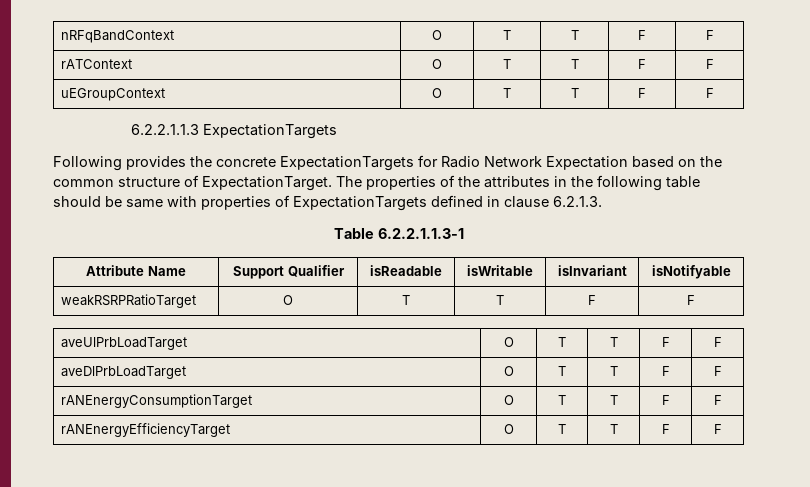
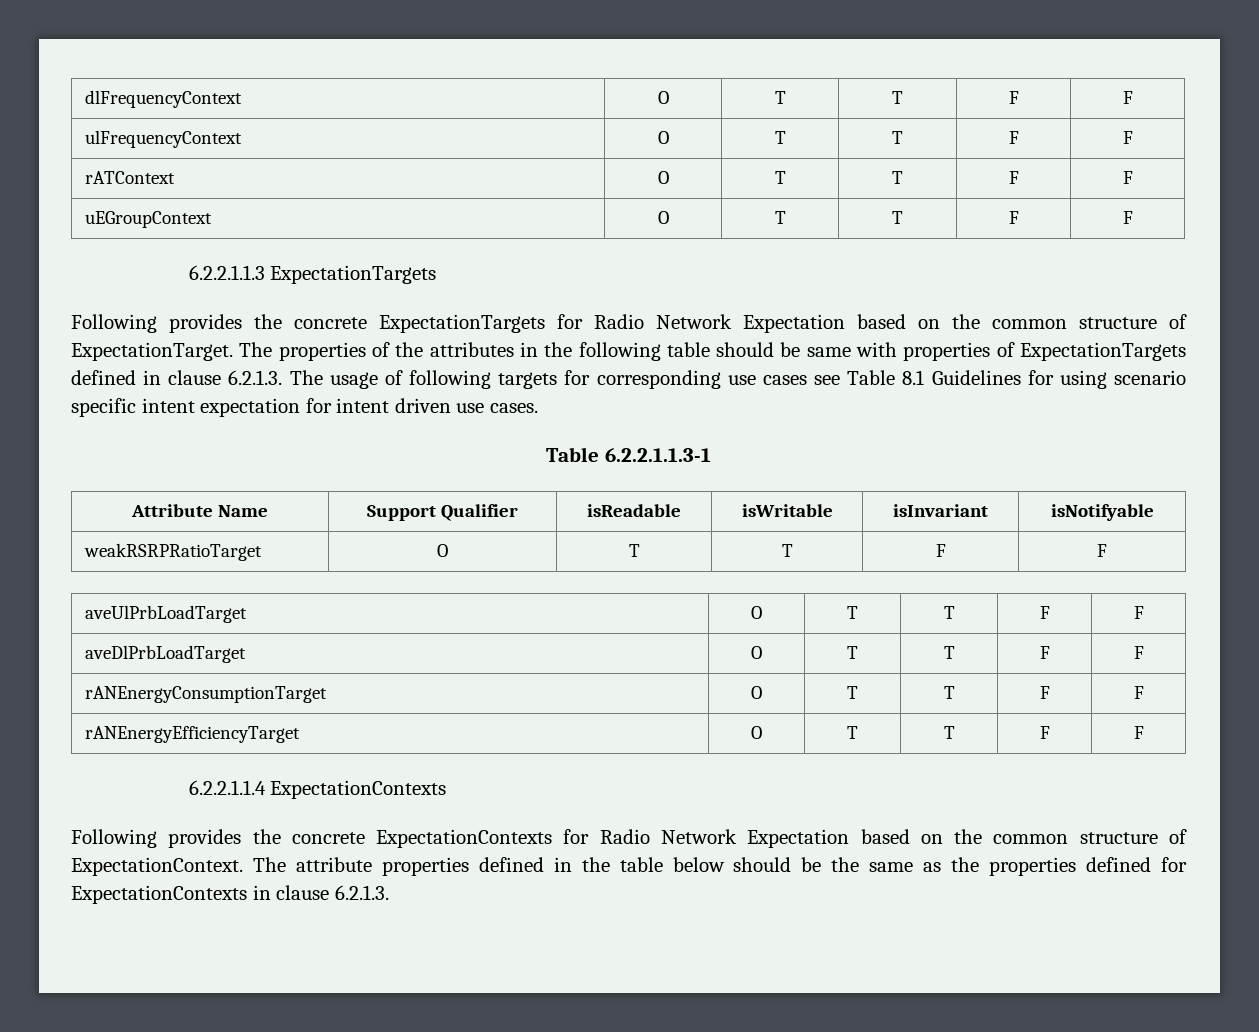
- nRFqBandContext | O | T | T | F | F
+ dlFrequencyContext | O | T | T | F | F
+ ulFrequencyContext | O | T | T | F | F
- The properties of the attributes in the following table should be same with properties of ExpectationTargets defined in clause 6.2.1.3.
+ The properties of the attributes in the following table should be same with properties of ExpectationTargets defined in clause 6.2.1.3. The usage of following targets for corresponding use cases see Table 8.1 Guidelines for using scenario specific intent expectation for intent driven use cases.
+ 6.2.2.1.1.4 ExpectationContexts
+ Following provides the concrete ExpectationContexts for Radio Network Expectation based on the common structure of ExpectationContext. The attribute properties defined in the table below should be the same as the properties defined for ExpectationContexts in clause 6.2.1.3.

